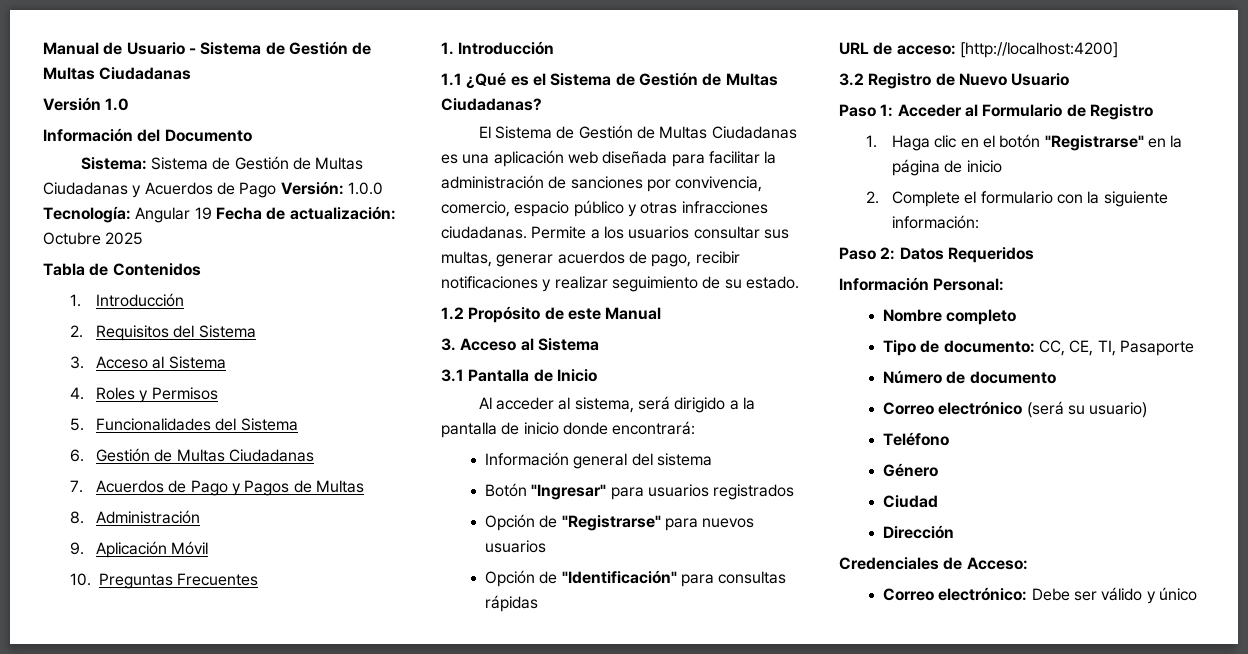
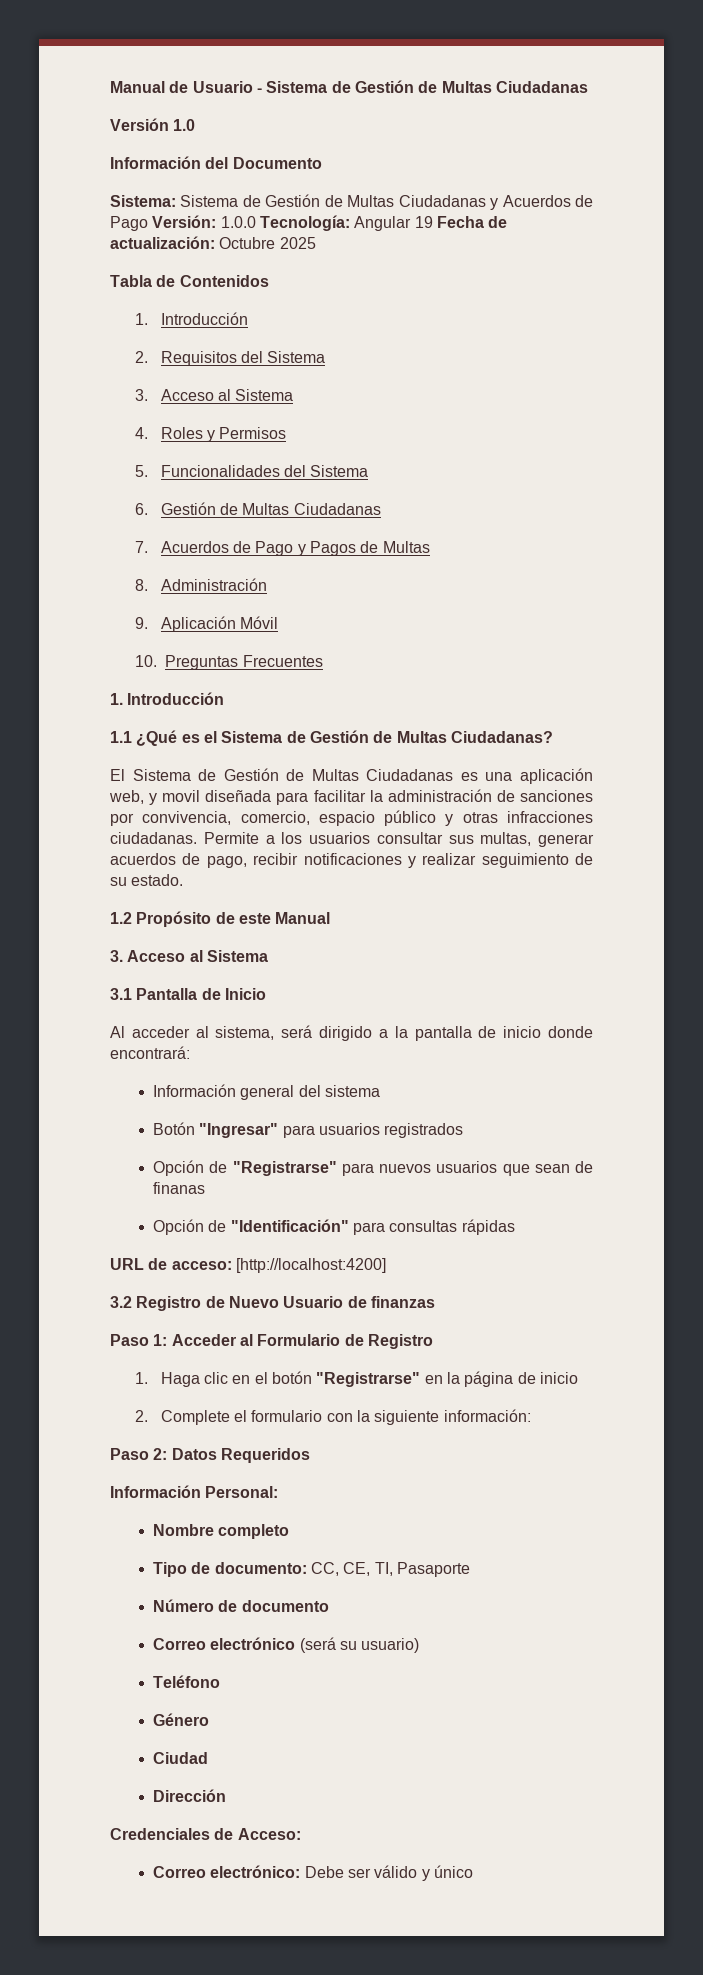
- El Sistema de Gestión de Multas Ciudadanas es una aplicación web diseñada para facilitar la administración de sanciones por convivencia, comercio, espacio público y otras infracciones ciudadanas.
+ El Sistema de Gestión de Multas Ciudadanas es una aplicación web, y movil diseñada para facilitar la administración de sanciones por convivencia, comercio, espacio público y otras infracciones ciudadanas.
- Opción de "Registrarse" para nuevos usuarios
+ Opción de "Registrarse" para nuevos usuarios que sean de finanas
- 3.2 Registro de Nuevo Usuario
+ 3.2 Registro de Nuevo Usuario de finanzas

